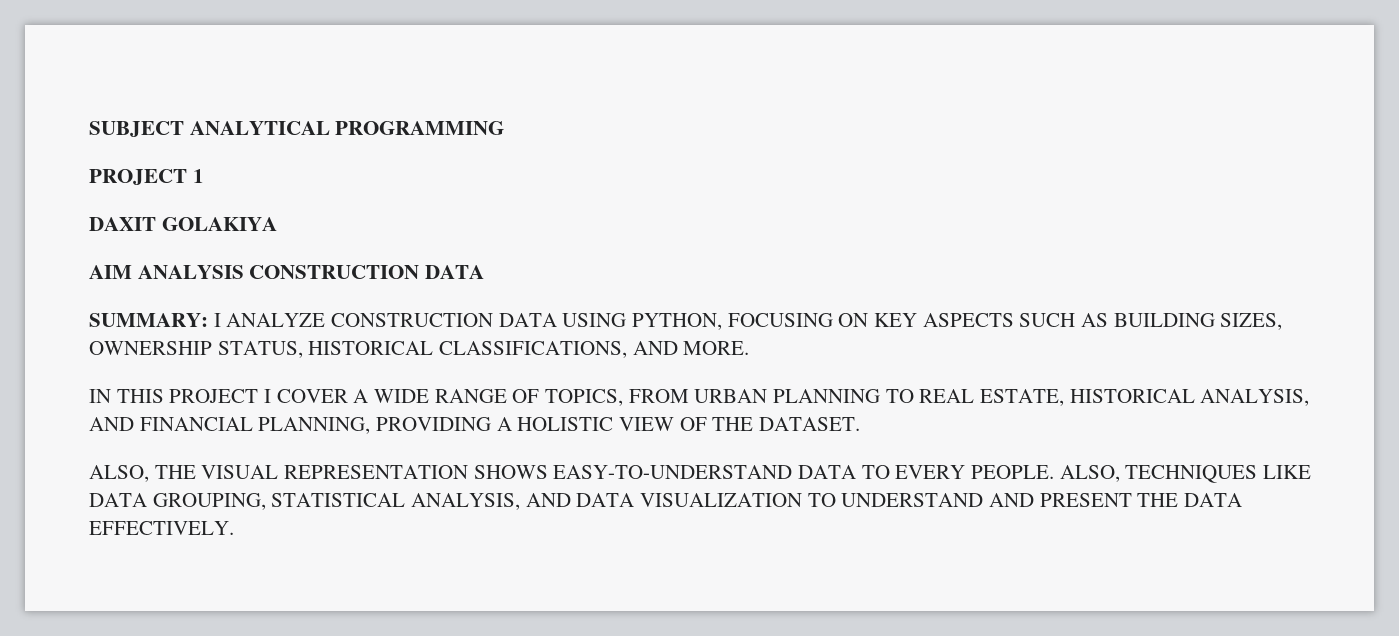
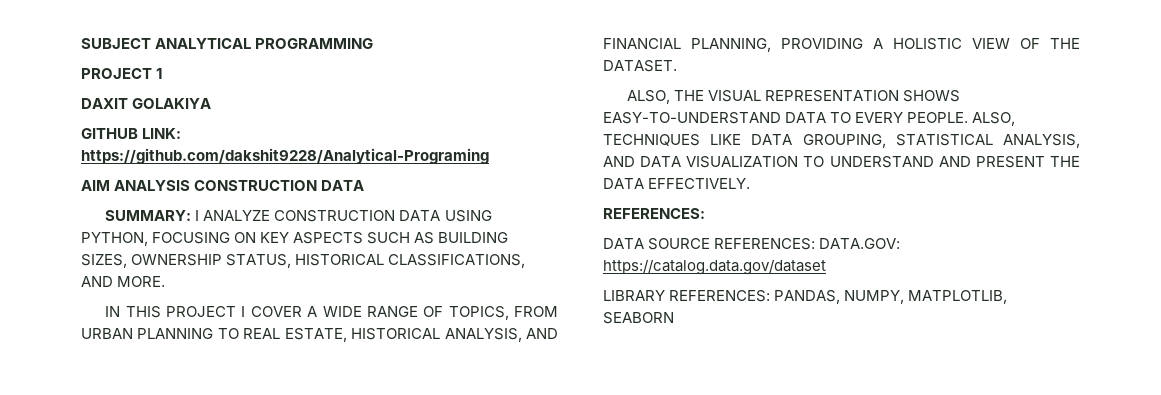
+ GITHUB LINK: https://github.com/dakshit9228/Analytical-Programing
  ALSO, TECHNIQUES LIKE DATA GROUPING, STATISTICAL ANALYSIS, AND DATA VISUALIZATION TO UNDERSTAND AND PRESENT THE DATA EFFECTIVELY.
+ REFERENCES:
+ DATA SOURCE REFERENCES: DATA.GOV: https://catalog.data.gov/dataset
+ LIBRARY REFERENCES: PANDAS, NUMPY, MATPLOTLIB, SEABORN

